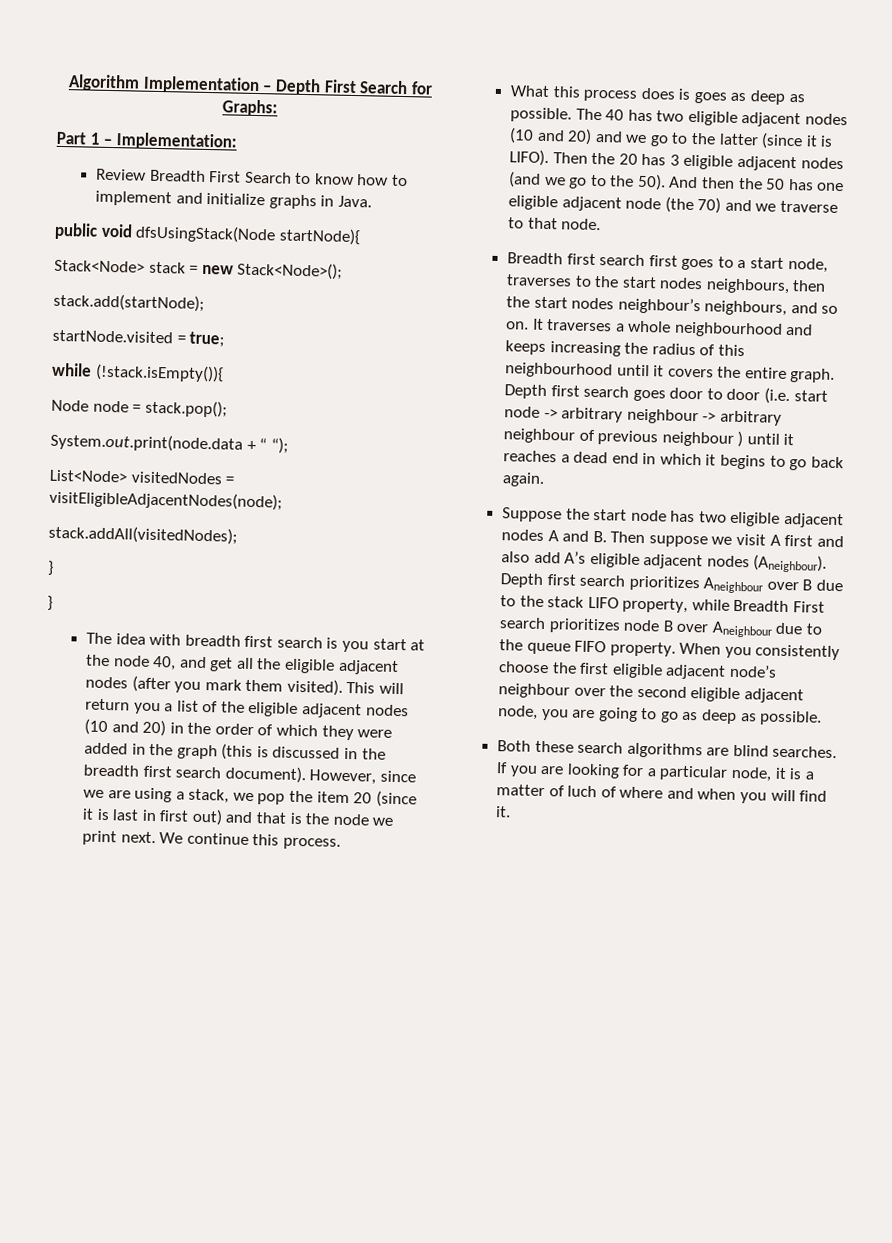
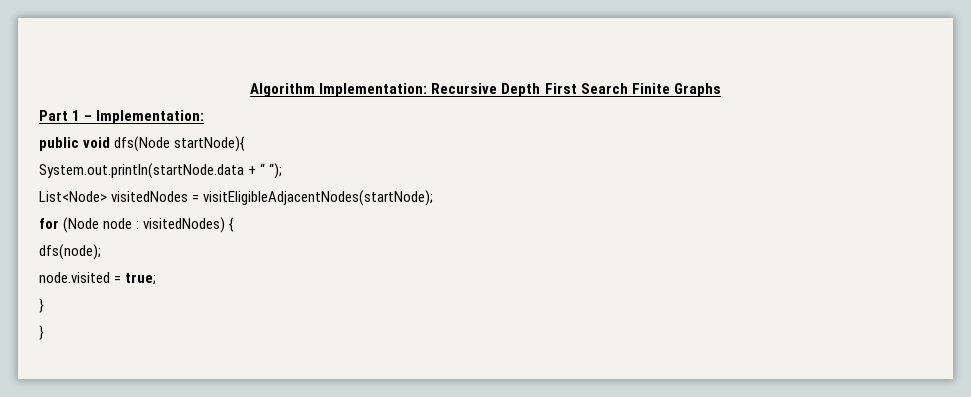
- Algorithm Implementation – Depth First Search for Graphs:
+ Algorithm Implementation: Recursive Depth First Search Finite Graphs
- Review Breadth First Search to know how to implement and initialize graphs in Java.
- public void dfsUsingStack(Node startNode){
+ public void dfs(Node startNode){
- Stack<Node> stack = new Stack<Node>();
- stack.add(startNode);
- startNode.visited = true;
- while (!stack.isEmpty()){
- Node node = stack.pop();
- System.out.print(node.data + “ “);
+ System.out.println(startNode.data + “ “);
- List<Node> visitedNodes = visitEligibleAdjacentNodes(node);
- stack.addAll(visitedNodes);
+ List<Node> visitedNodes = visitEligibleAdjacentNodes(startNode);
+ for (Node node : visitedNodes) {
+ dfs(node);
+ node.visited = true;
  }
  }
- The idea with breadth first search is you start at the node 40, and get all the eligible adjacent nodes (after you mark them visited). This will return you a list of the eligible adjacent nodes (10 and 20) in the order of which they were added in the graph (this is discussed in the breadth first search document). However, since we are using a stack, we pop the item 20 (since it is last in first out) and that is the node we print next. We continue this process.
- What this process does is goes as deep as possible. The 40 has two eligible adjacent nodes (10 and 20) and we go to the latter (since it is LIFO). Then the 20 has 3 eligible adjacent nodes (and we go to the 50). And then the 50 has one eligible adjacent node (the 70) and we traverse to that node.
- Breadth first search first goes to a start node, traverses to the start nodes neighbours, then the start nodes neighbour’s neighbours, and so on. It traverses a whole neighbourhood and keeps increasing the radius of this neighbourhood until it covers the entire graph. Depth first search goes door to door (i.e. start node -> arbitrary neighbour -> arbitrary neighbour of previous neighbour ) until it reaches a dead end in which it begins to go back again.
- Suppose the start node has two eligible adjacent nodes A and B. Then suppose we visit A first and also add A’s eligible adjacent nodes (Aneighbour). Depth first search prioritizes Aneighbour over B due to the stack LIFO property, while Breadth First search prioritizes node B over Aneighbour due to the queue FIFO property. When you consistently choose the first eligible adjacent node’s neighbour over the second eligible adjacent node, you are going to go as deep as possible.
- Both these search algorithms are blind searches. If you are looking for a particular node, it is a matter of luch of where and when you will find it.

